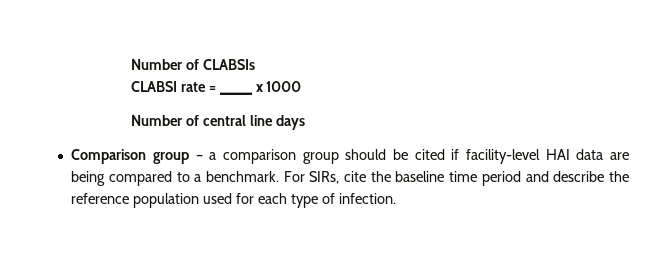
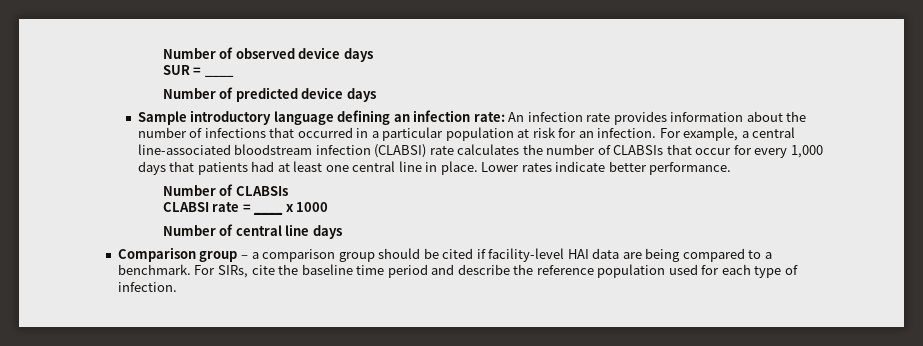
+ Number of observed device days
+ SUR = ____
+ Number of predicted device days
+ Sample introductory language defining an infection rate: An infection rate provides information about the number of infections that occurred in a particular population at risk for an infection. For example, a central line-associated bloodstream infection (CLABSI) rate calculates the number of CLABSIs that occur for every 1,000 days that patients had at least one central line in place. Lower rates indicate better performance.

